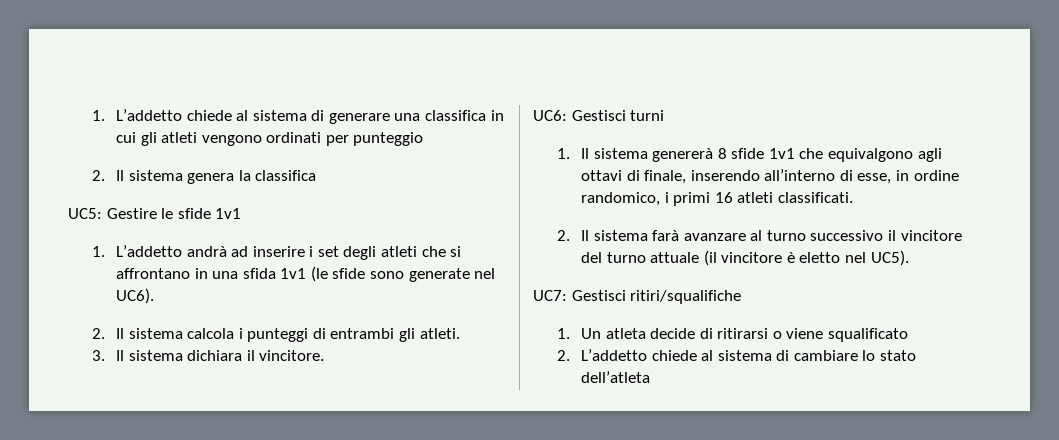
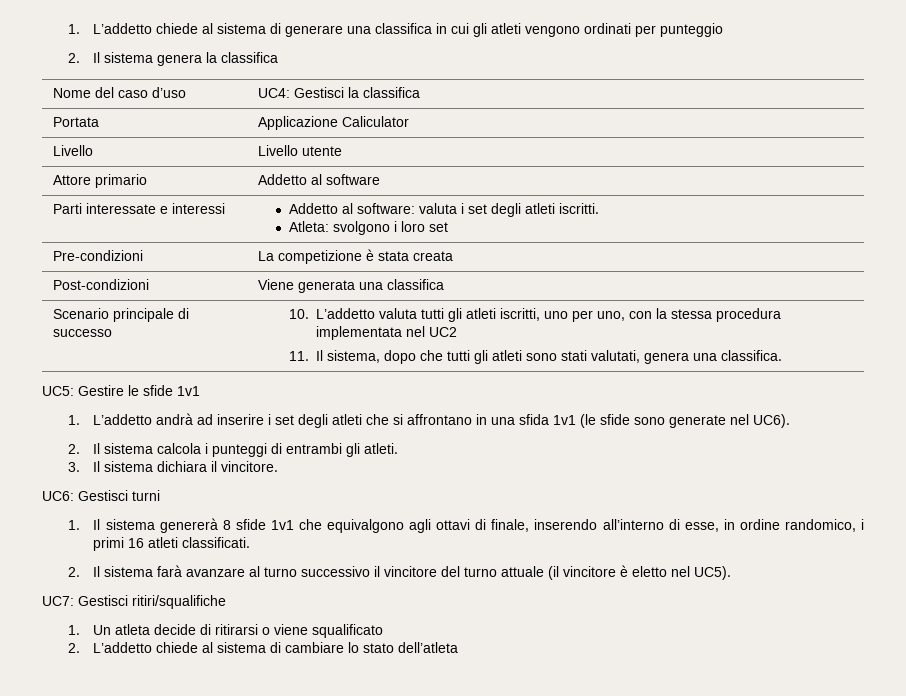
+ Nome del caso d’uso | UC4: Gestisci la classifica
+ Portata | Applicazione Caliculator
+ Livello | Livello utente
+ Attore primario | Addetto al software
+ Parti interessate e interessi | Addetto al software: valuta i set degli atleti iscritti.
+ Atleta: svolgono i loro set
+ Pre-condizioni | La competizione è stata creata
+ Post-condizioni | Viene generata una classifica
+ Scenario principale di successo | 10. L’addetto valuta tutti gli atleti iscritti, uno per uno, con la stessa procedura implementata nel UC2
+ 11. Il sistema, dopo che tutti gli atleti sono stati valutati, genera una classifica.

